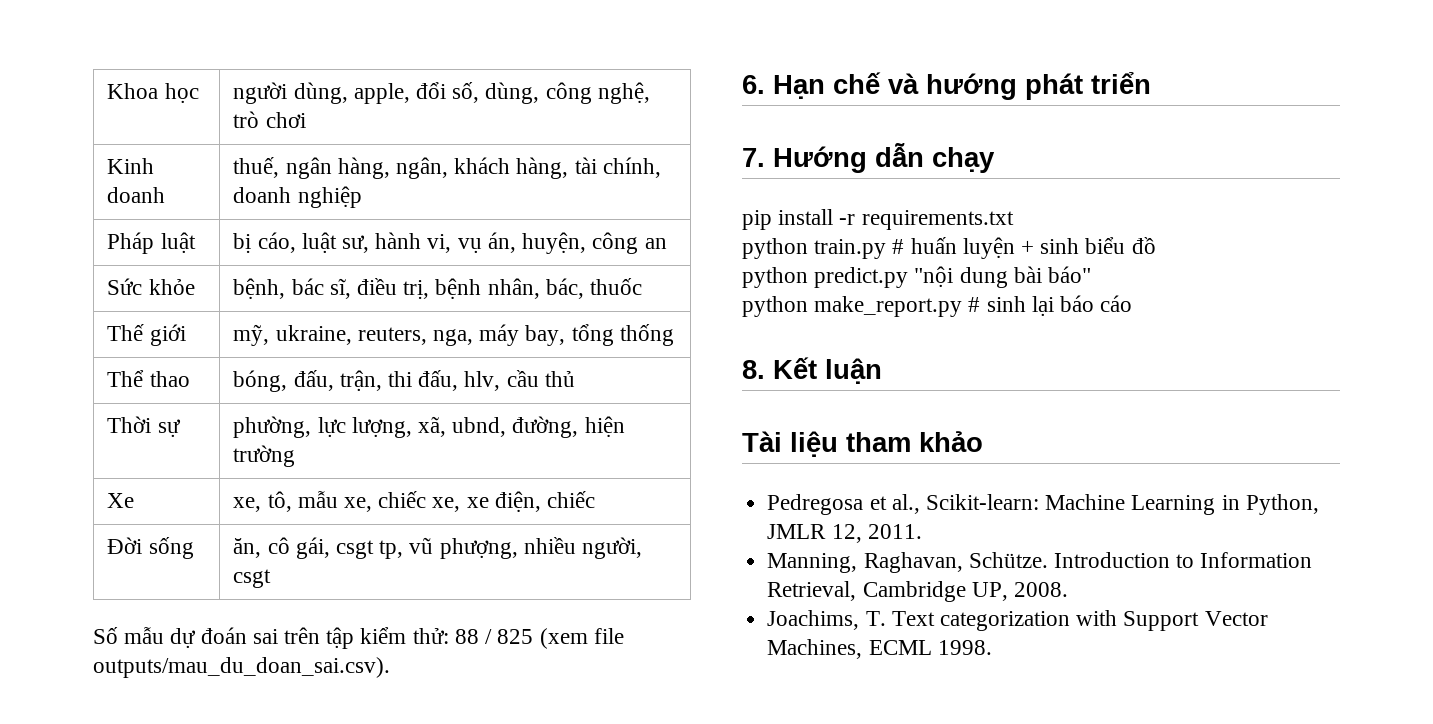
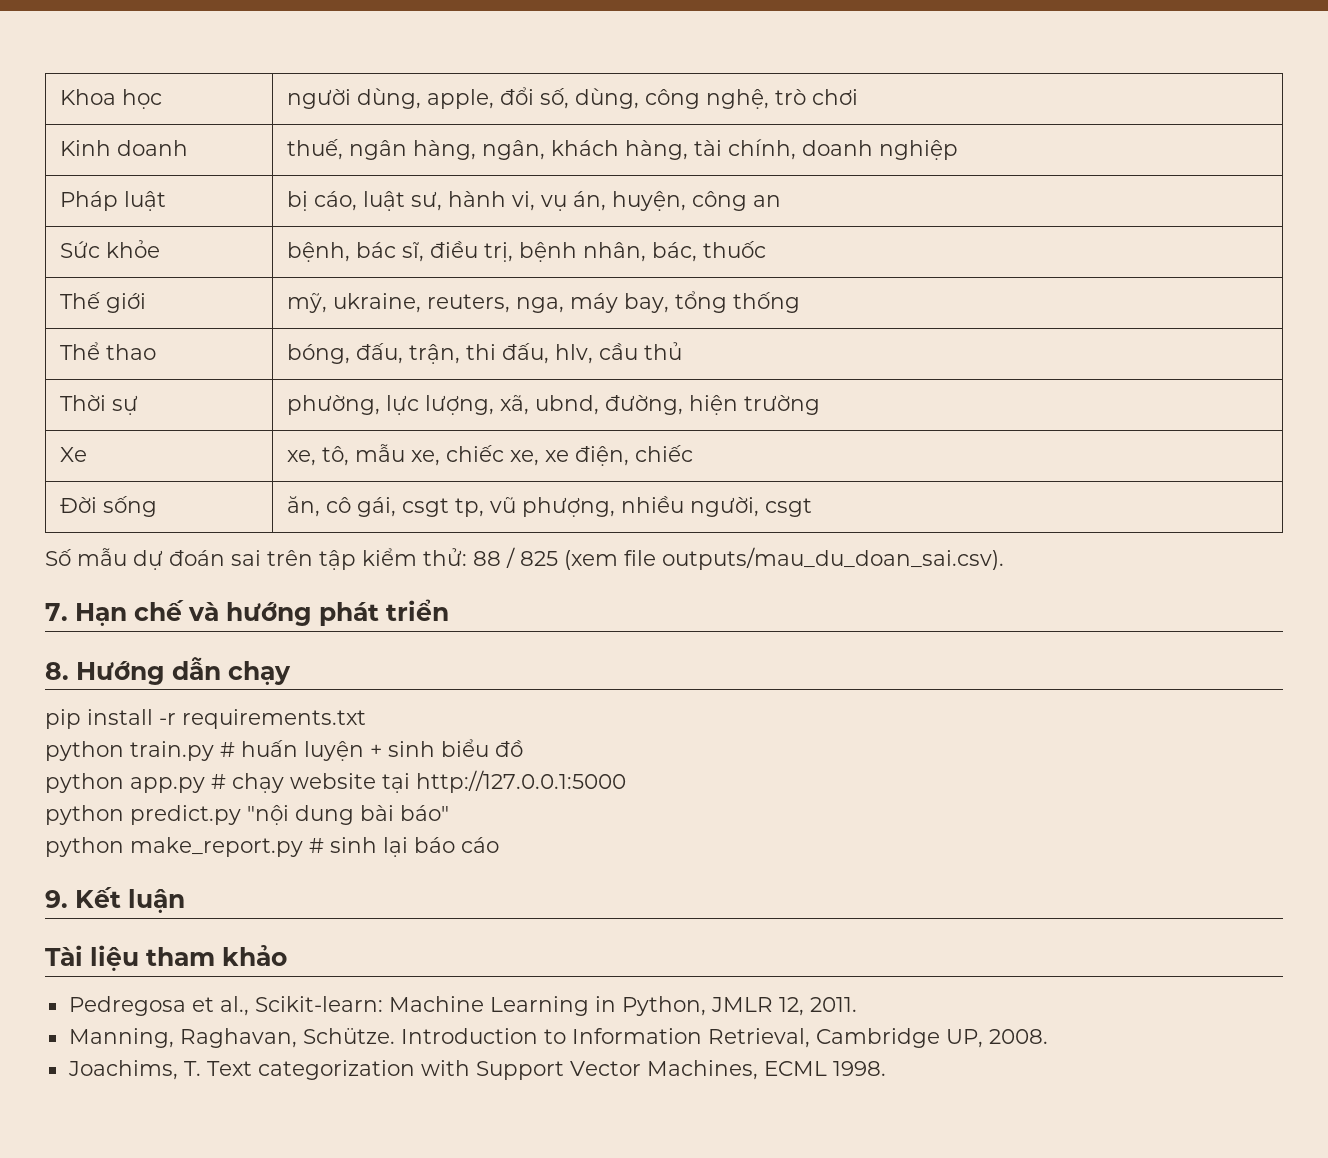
- 6. Hạn chế và hướng phát triển
+ 7. Hạn chế và hướng phát triển
- 7. Hướng dẫn chạy
+ 8. Hướng dẫn chạy
+ python app.py # chạy website tại http://127.0.0.1:5000
- 8. Kết luận
+ 9. Kết luận

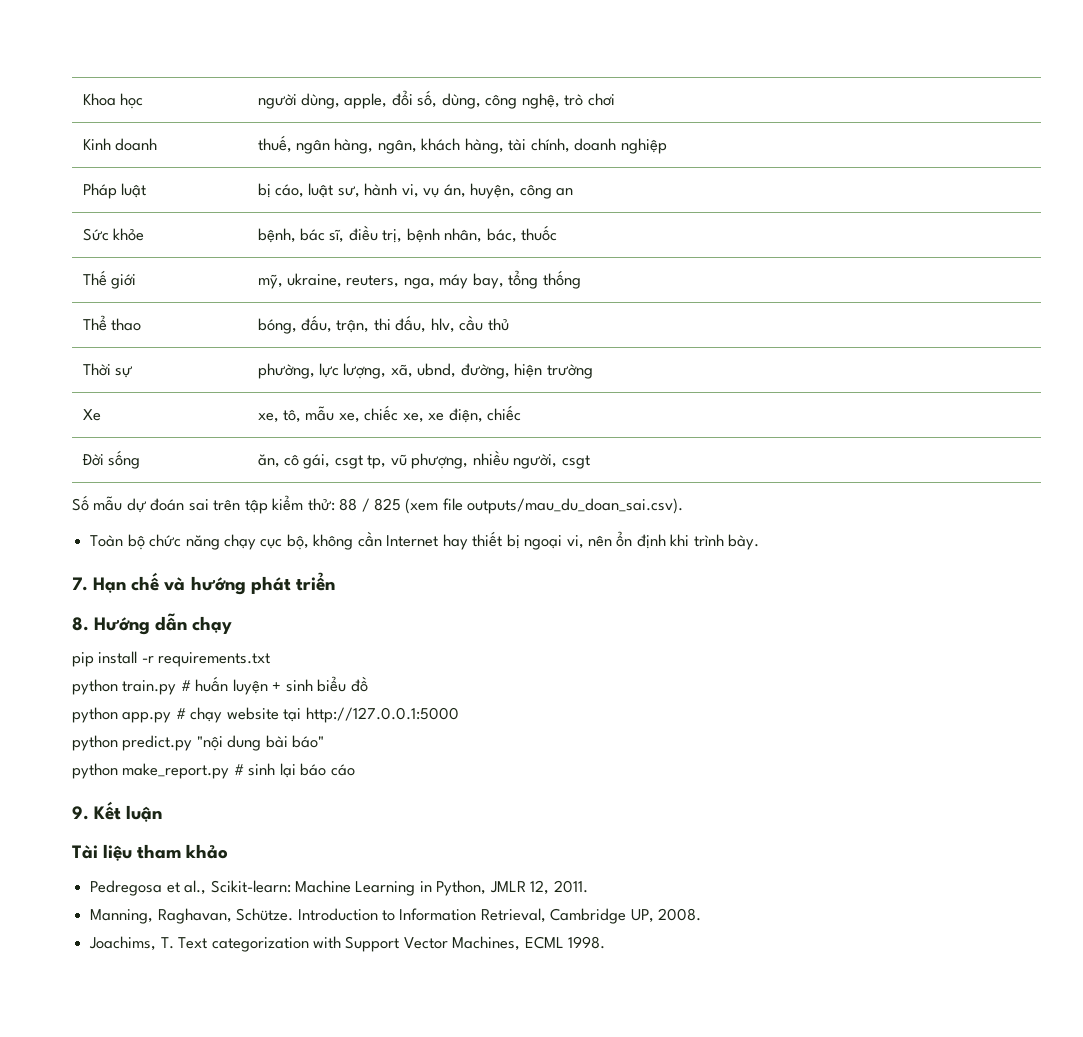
+ Toàn bộ chức năng chạy cục bộ, không cần Internet hay thiết bị ngoại vi, nên ổn định khi trình bày.

